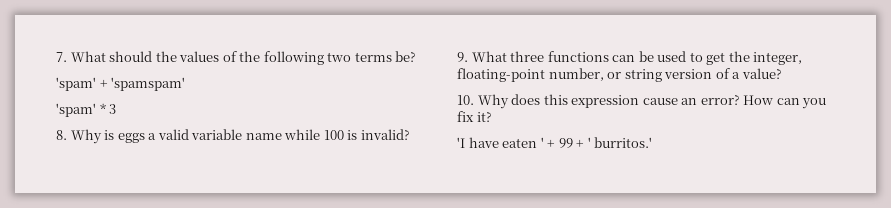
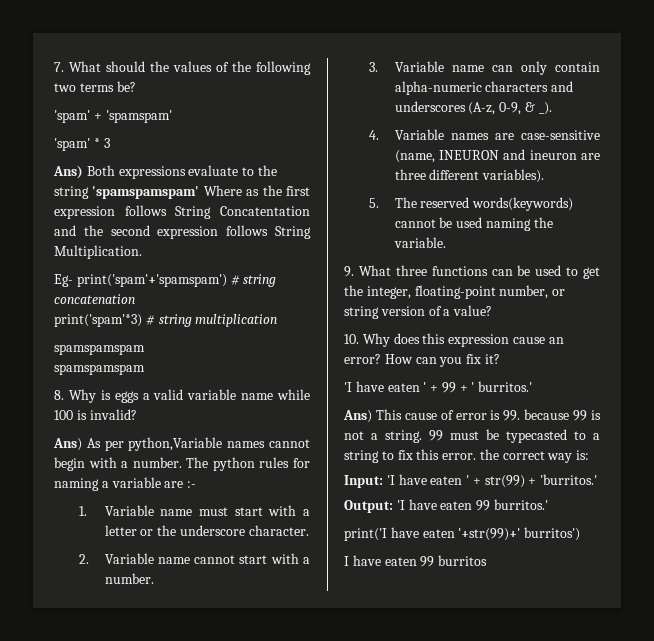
+ Ans) Both expressions evaluate to the string 'spamspamspam' Where as the first expression follows String Concatentation and the second expression follows String Multiplication.
+ Eg- print('spam'+'spamspam') # string concatenation
+ print('spam'*3) # string multiplication
+ spamspamspam
+ spamspamspam
+ Ans) As per python,Variable names cannot begin with a number. The python rules for naming a variable are :-
+ 1. Variable name must start with a letter or the underscore character.
+ 2. Variable name cannot start with a number.
+ 3. Variable name can only contain alpha-numeric characters and underscores (A-z, 0-9, & _).
+ 4. Variable names are case-sensitive (name, INEURON and ineuron are three different variables).
+ 5. The reserved words(keywords) cannot be used naming the variable.
+ Ans) This cause of error is 99. because 99 is not a string. 99 must be typecasted to a string to fix this error. the correct way is:
+ Input: 'I have eaten ' + str(99) + 'burritos.'
+ Output: 'I have eaten 99 burritos.'
+ print('I have eaten '+str(99)+' burritos')
+ I have eaten 99 burritos

